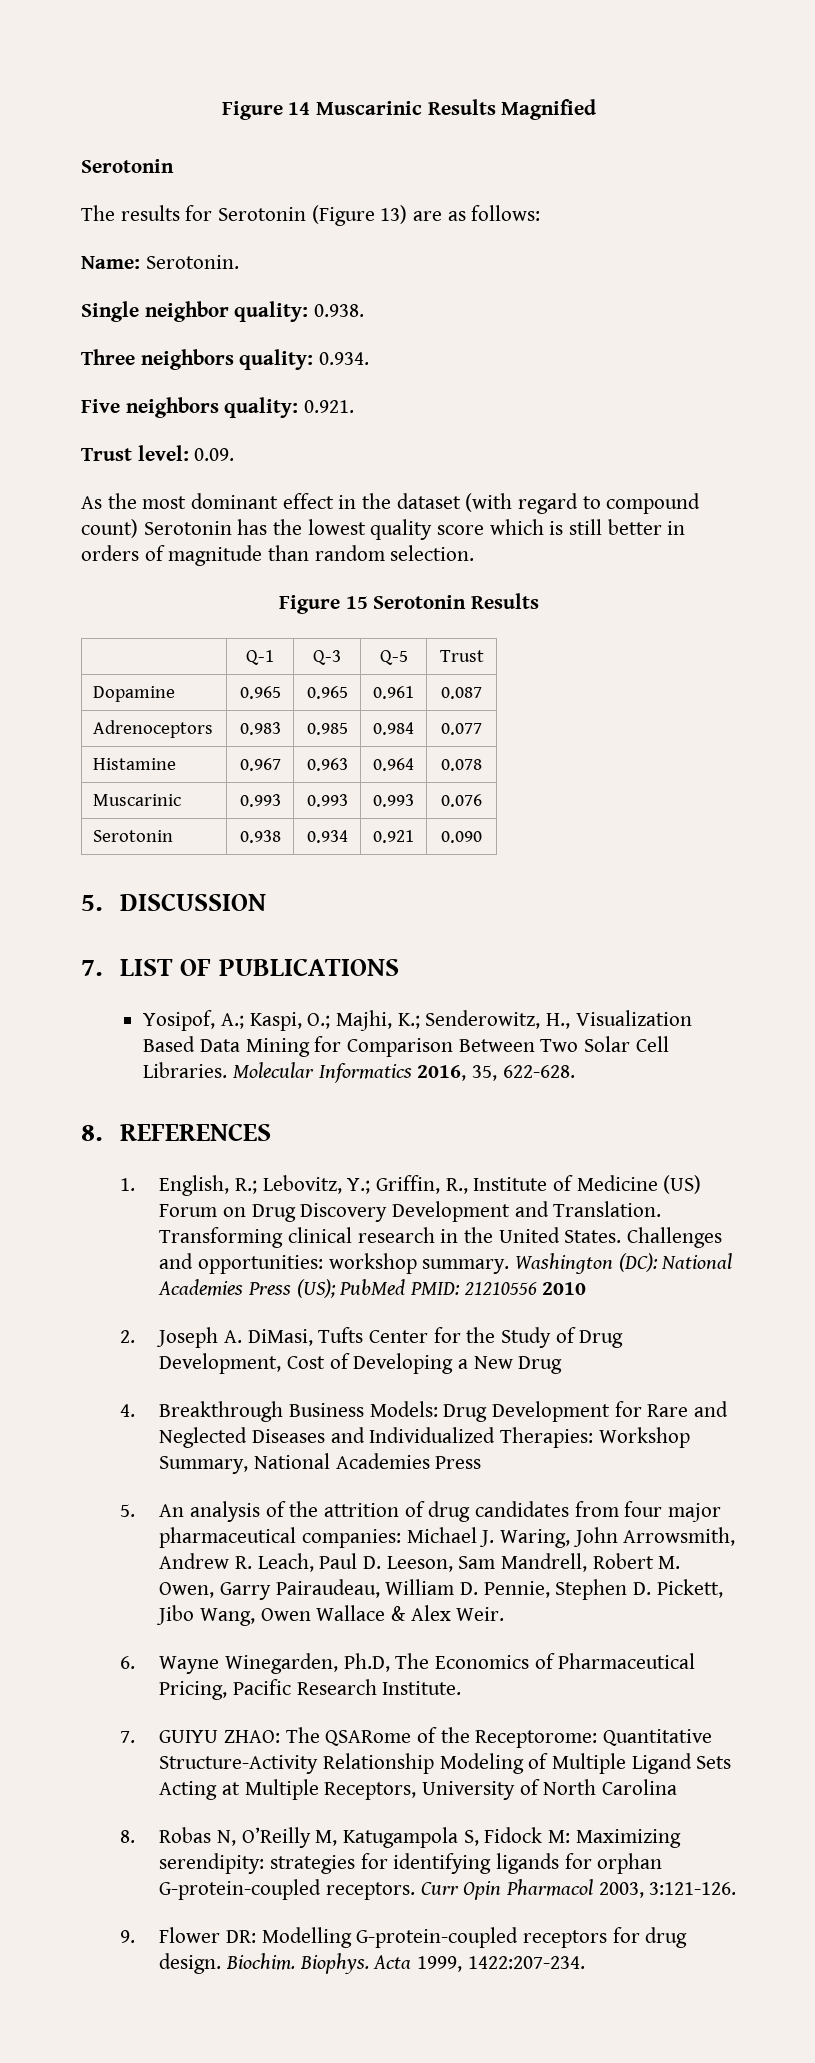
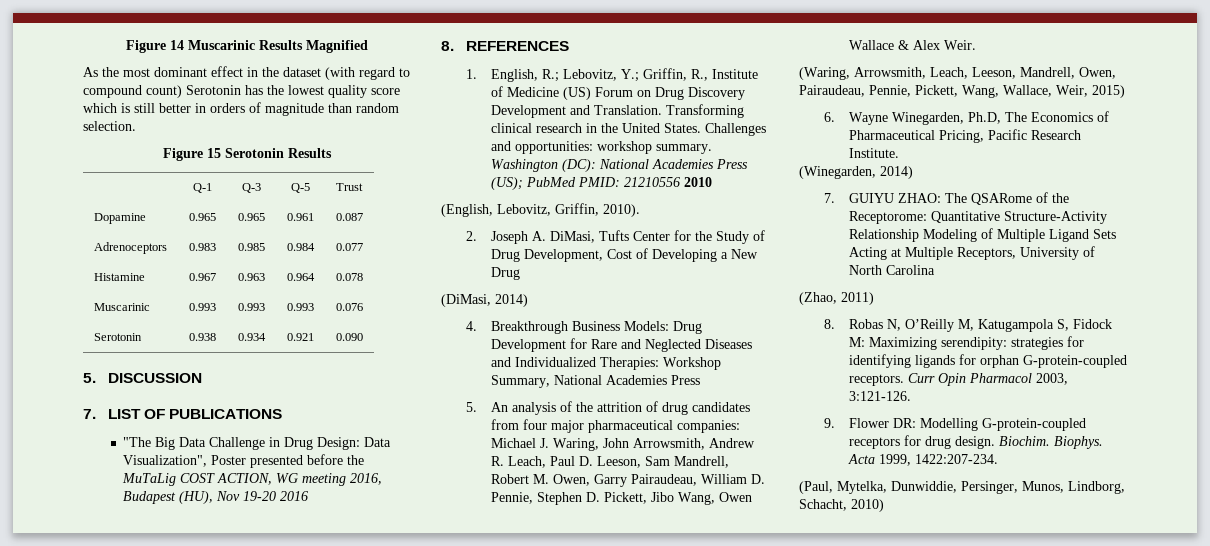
  Figure 14 Muscarinic Results Magnified
- Serotonin
- The results for Serotonin (Figure 13) are as follows:
- Name: Serotonin.
- Single neighbor quality: 0.938.
- Three neighbors quality: 0.934.
- Five neighbors quality: 0.921.
- Trust level: 0.09.
- Yosipof, A.; Kaspi, O.; Majhi, K.; Senderowitz, H., Visualization Based Data Mining for Comparison Between Two Solar Cell Libraries. Molecular Informatics 2016, 35, 622-628.
+ "The Big Data Challenge in Drug Design: Data Visualization", Poster presented before the MuTaLig COST ACTION, WG meeting 2016, Budapest (HU), Nov 19-20 2016
+ (English, Lebovitz, Griffin, 2010).
+ (DiMasi, 2014)
+ (Waring, Arrowsmith, Leach, Leeson, Mandrell, Owen, Pairaudeau, Pennie, Pickett, Wang, Wallace, Weir, 2015)
+ (Winegarden, 2014)
+ (Zhao, 2011)
+ (Paul, Mytelka, Dunwiddie, Persinger, Munos, Lindborg, Schacht, 2010)

